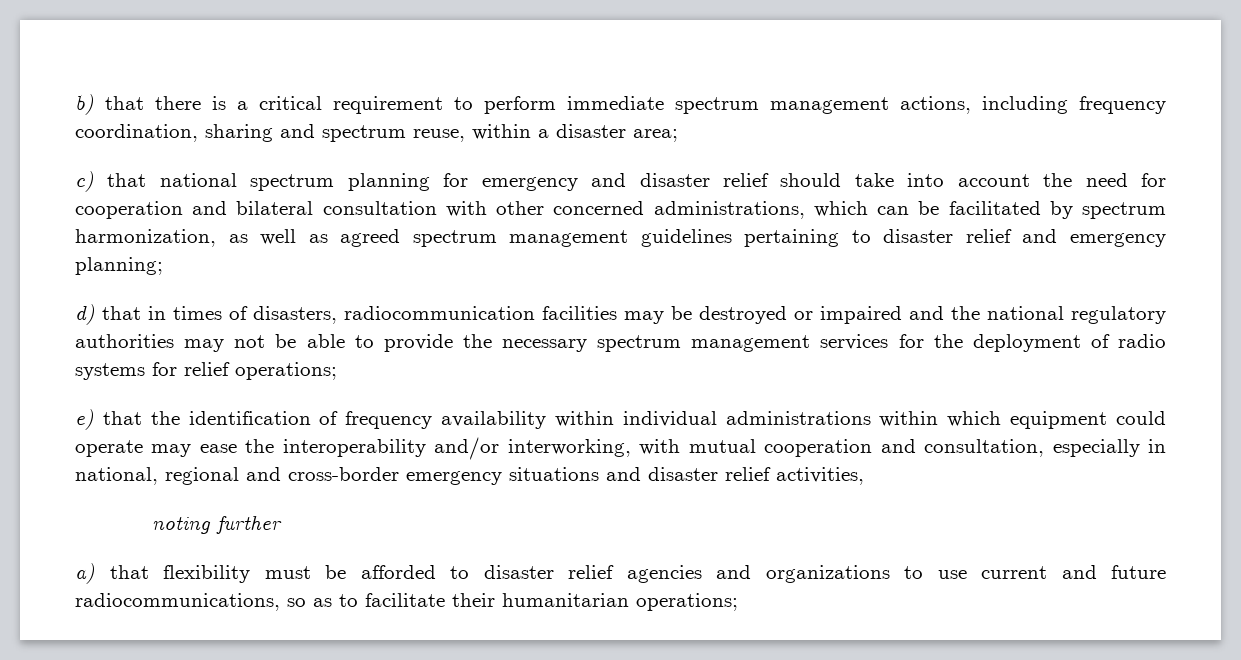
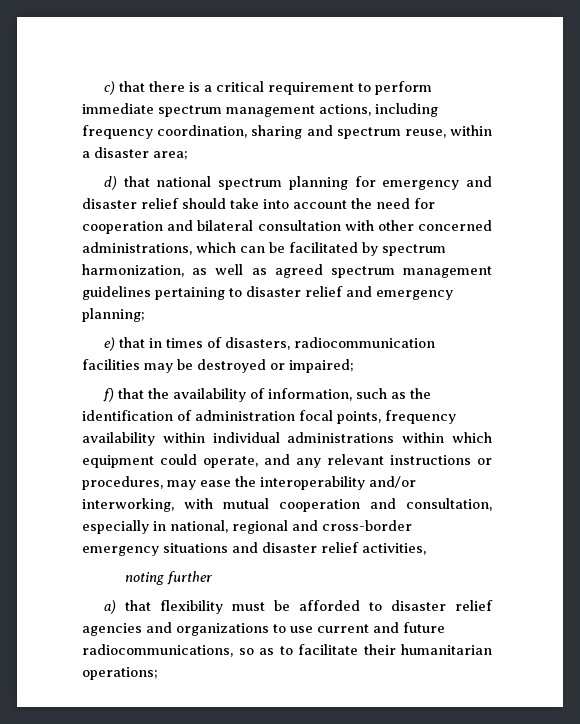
- b) that there is a critical requirement to perform immediate spectrum management actions, including frequency coordination, sharing and spectrum reuse, within a disaster area;
+ c) that there is a critical requirement to perform immediate spectrum management actions, including frequency coordination, sharing and spectrum reuse, within a disaster area;
- c) that national spectrum planning for emergency and disaster relief should take into account the need for cooperation and bilateral consultation with other concerned administrations, which can be facilitated by spectrum harmonization, as well as agreed spectrum management guidelines pertaining to disaster relief and emergency planning;
+ d) that national spectrum planning for emergency and disaster relief should take into account the need for cooperation and bilateral consultation with other concerned administrations, which can be facilitated by spectrum harmonization, as well as agreed spectrum management guidelines pertaining to disaster relief and emergency planning;
- d) that in times of disasters, radiocommunication facilities may be destroyed or impaired and the national regulatory authorities may not be able to provide the necessary spectrum management services for the deployment of radio systems for relief operations;
- e) that the identification of frequency availability within individual administrations within which equipment could operate may ease the interoperability and/or interworking, with mutual cooperation and consultation, especially in national, regional and cross-border emergency situations and disaster relief activities,
+ e) that in times of disasters, radiocommunication facilities may be destroyed or impaired;
+ f) that the availability of information, such as the identification of administration focal points, frequency availability within individual administrations within which equipment could operate, and any relevant instructions or procedures, may ease the interoperability and/or interworking, with mutual cooperation and consultation, especially in national, regional and cross-border emergency situations and disaster relief activities,

